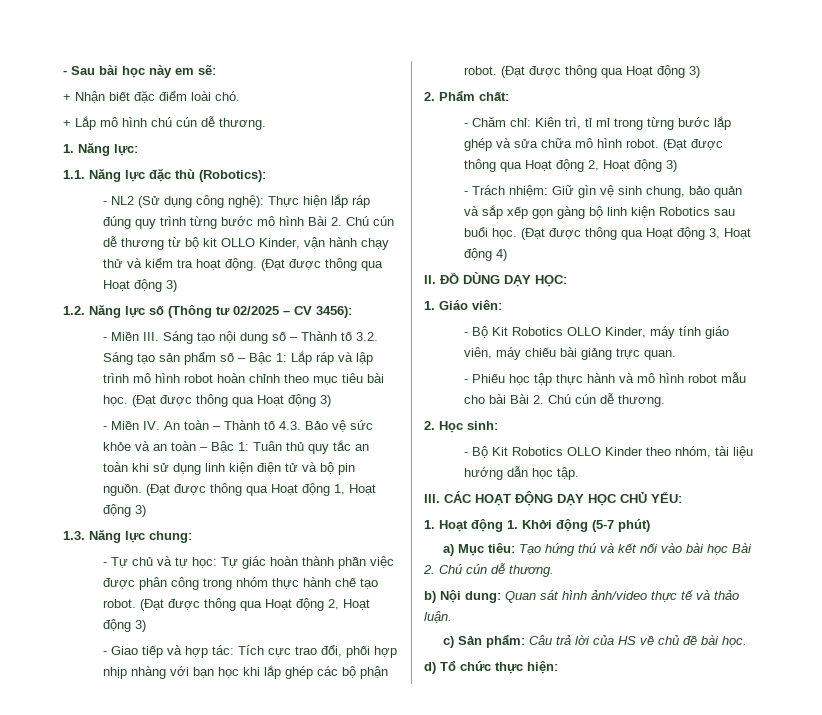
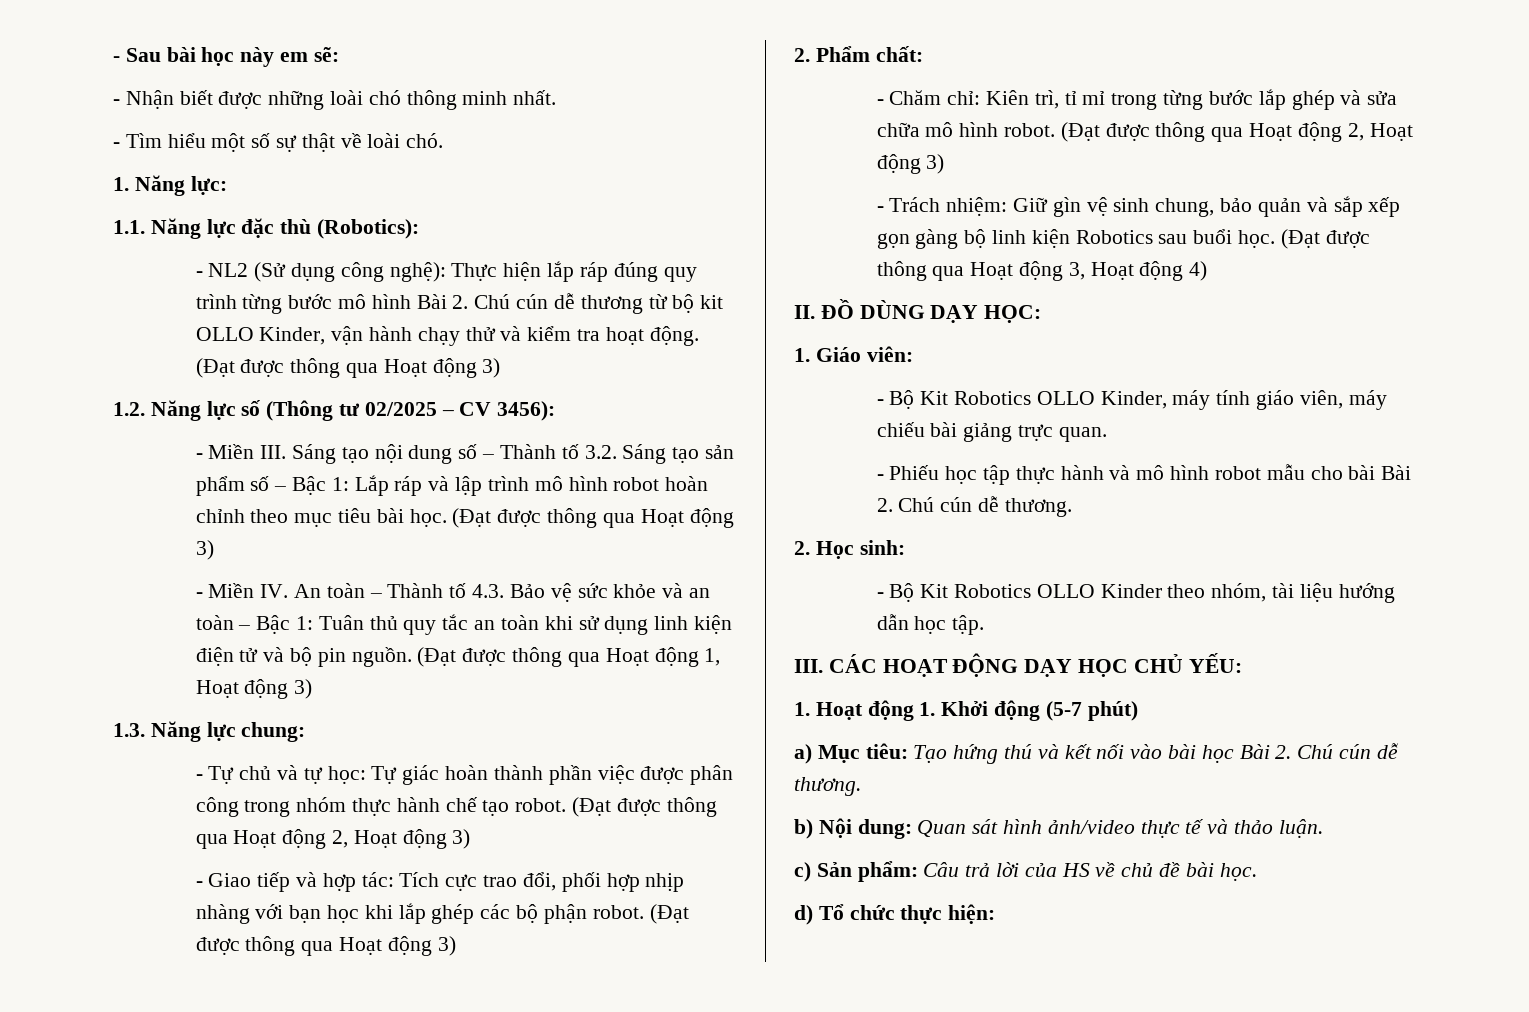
- + Nhận biết đặc điểm loài chó.
- + Lắp mô hình chú cún dễ thương.
+ - Nhận biết được những loài chó thông minh nhất.
+ - Tìm hiểu một số sự thật về loài chó.

